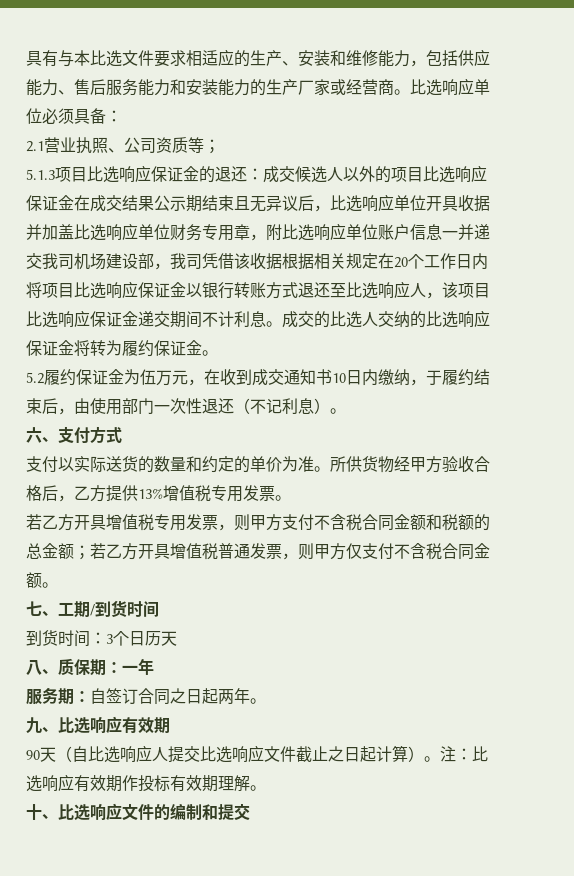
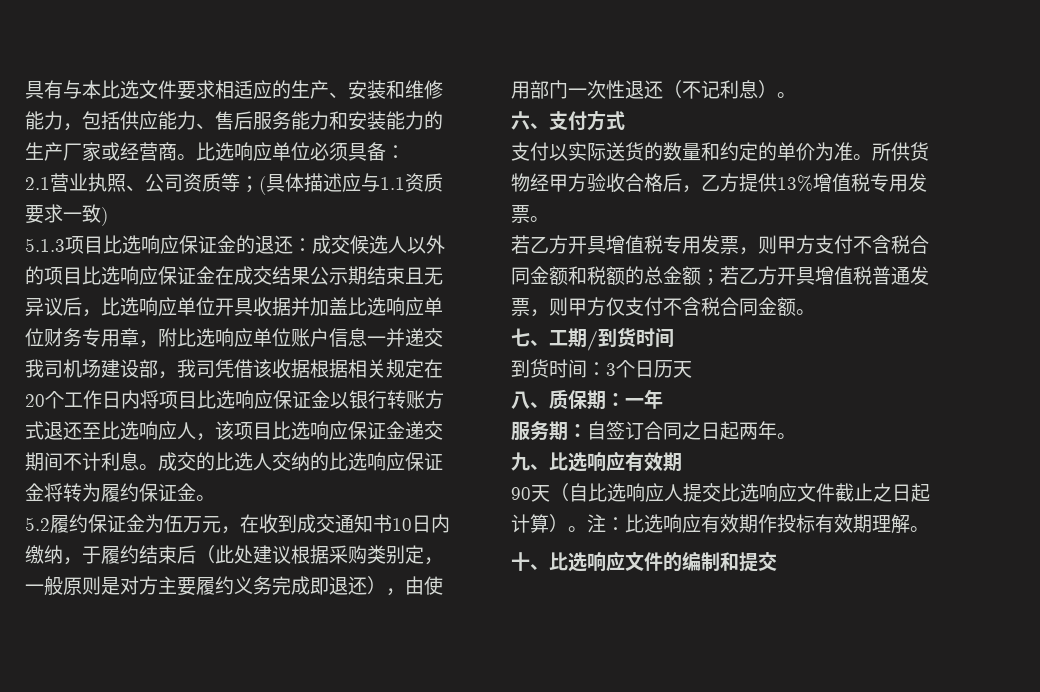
- 2.1营业执照、公司资质等；
+ 2.1营业执照、公司资质等；(具体描述应与1.1资质要求一致)
- 5.2履约保证金为伍万元，在收到成交通知书10日内缴纳，于履约结束后，由使用部门一次性退还（不记利息）。
+ 5.2履约保证金为伍万元，在收到成交通知书10日内缴纳，于履约结束后（此处建议根据采购类别定，一般原则是对方主要履约义务完成即退还），由使用部门一次性退还（不记利息）。

